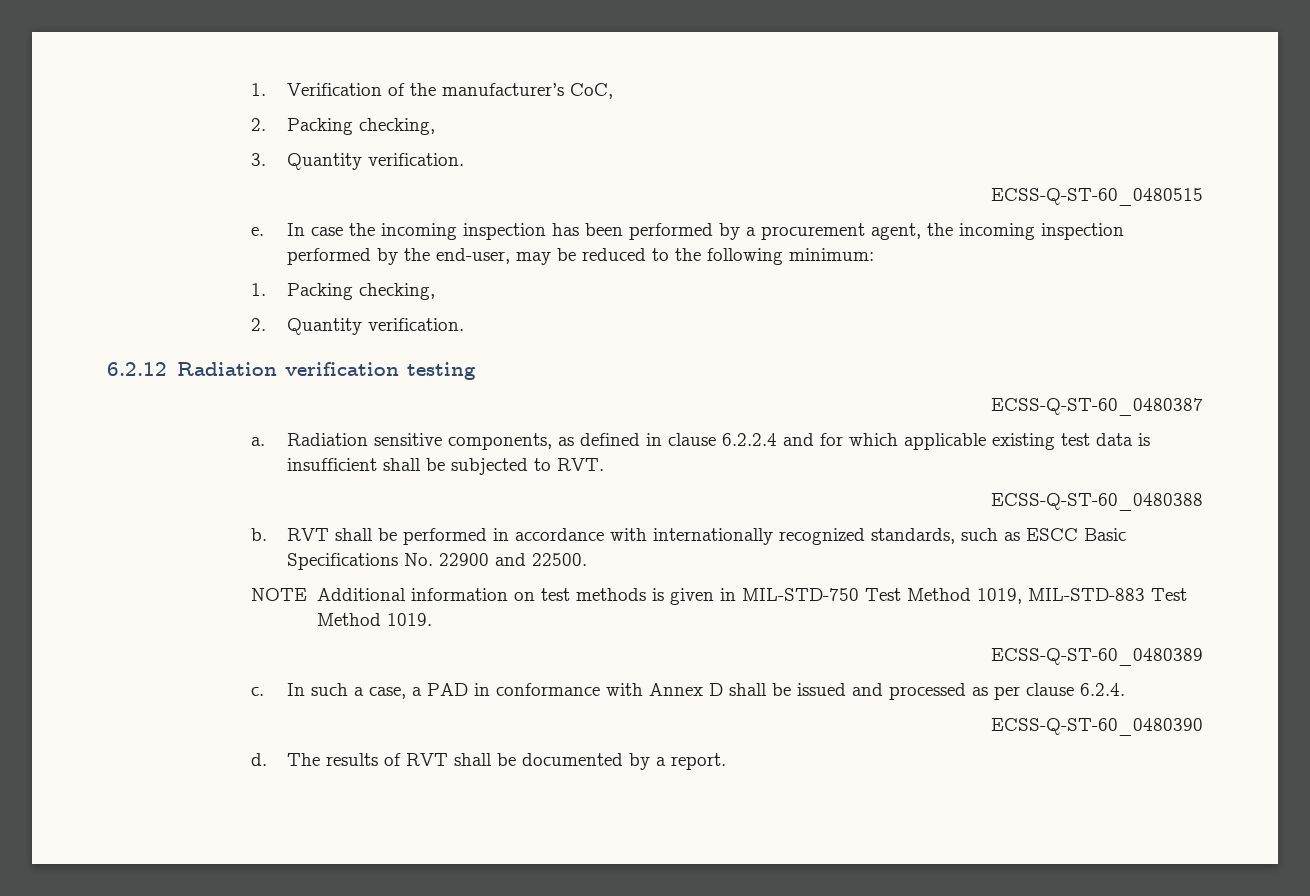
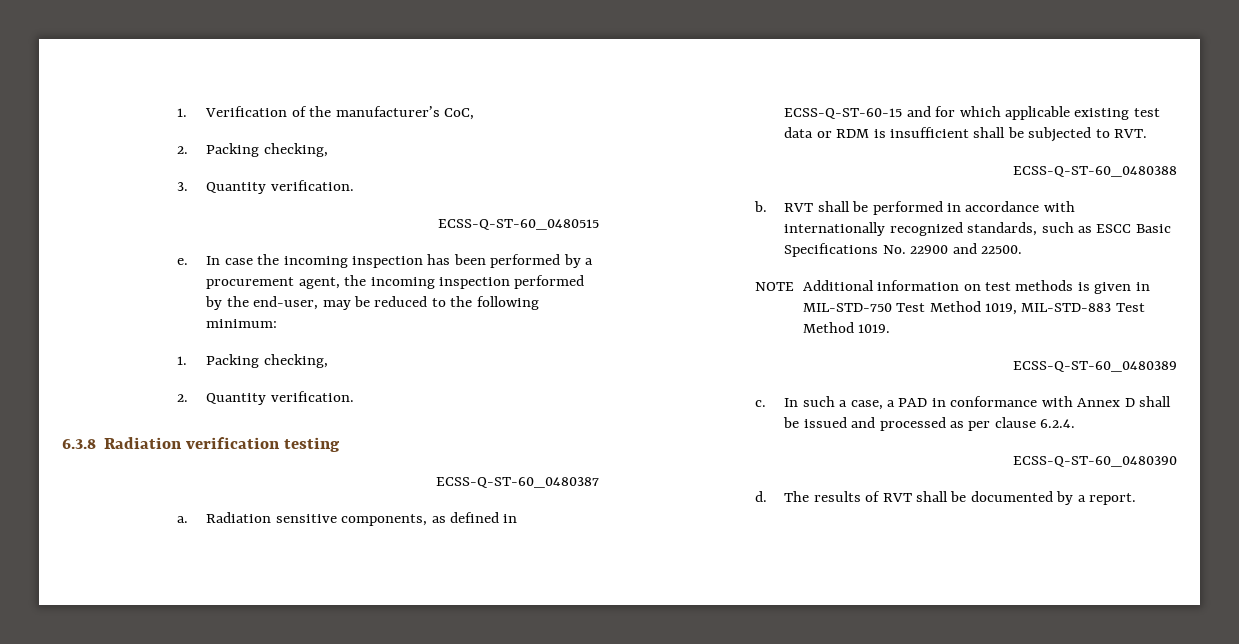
- 6.2.12 Radiation verification testing
+ 6.3.8 Radiation verification testing
- Radiation sensitive components, as defined in clause 6.2.2.4 and for which applicable existing test data is insufficient shall be subjected to RVT.
+ Radiation sensitive components, as defined in ECSS-Q-ST-60-15 and for which applicable existing test data or RDM is insufficient shall be subjected to RVT.

